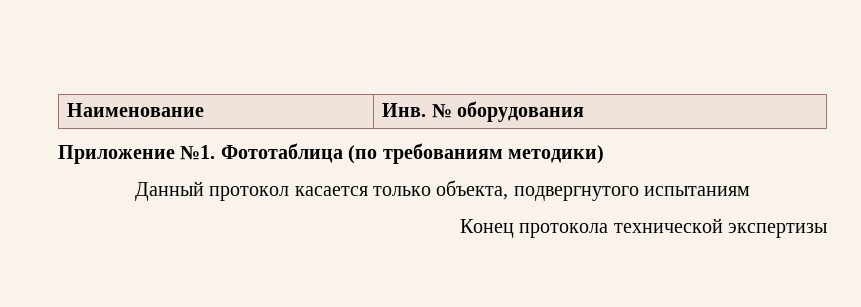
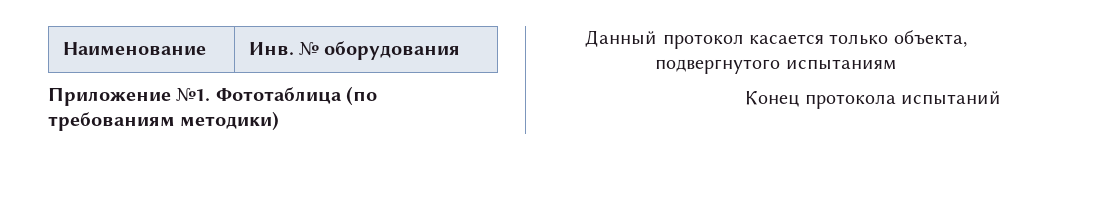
- Конец протокола технической экспертизы
+ Конец протокола испытаний

